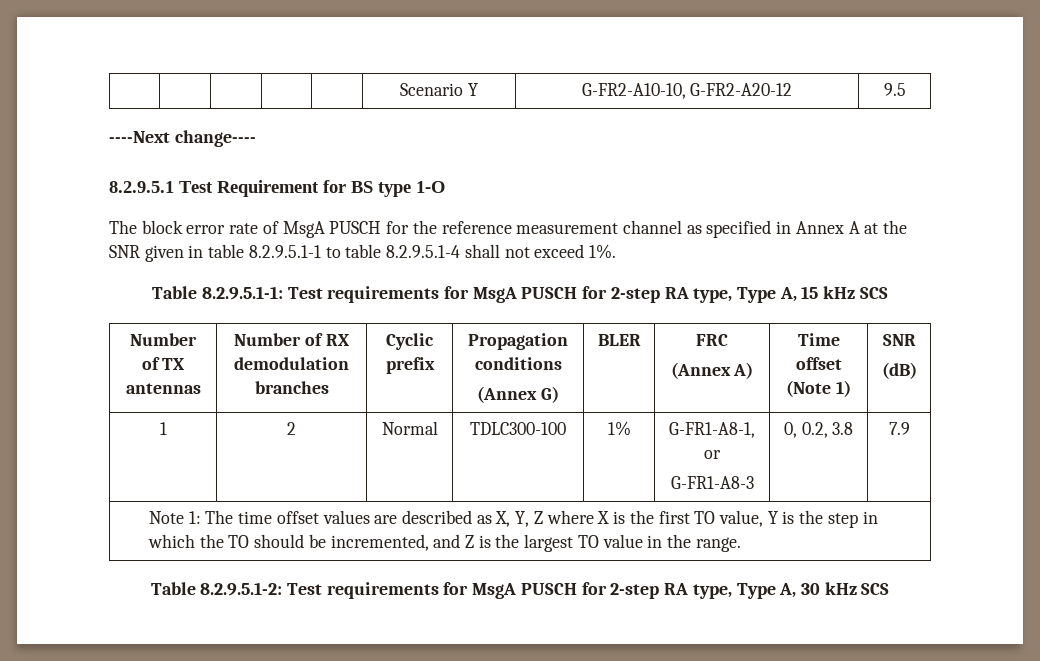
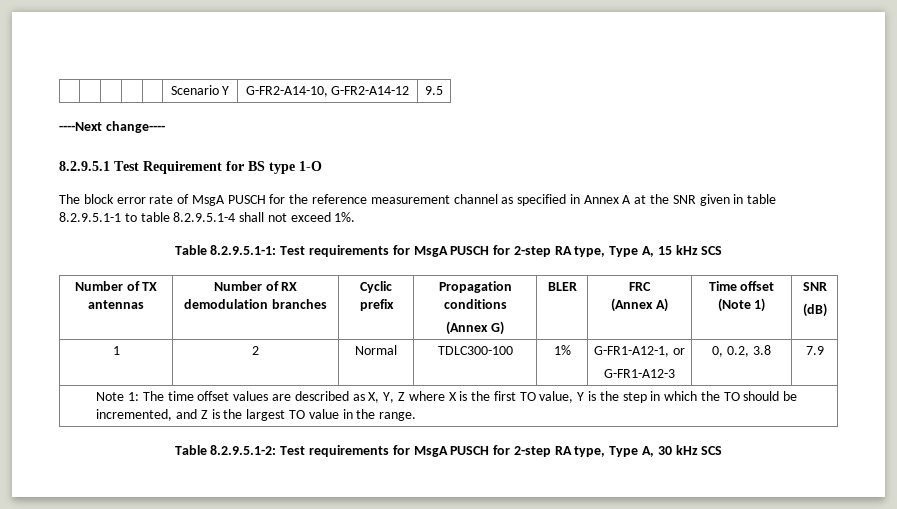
- | | | | | Scenario Y | G-FR2-A10-10, G-FR2-A20-12 | 9.5
+ | | | | | Scenario Y | G-FR2-A14-10, G-FR2-A14-12 | 9.5
- 1 | 2 | Normal | TDLC300-100 | 1% | G-FR1-A8-1, or
- G-FR1-A8-3 | 0, 0.2, 3.8 | 7.9
+ 1 | 2 | Normal | TDLC300-100 | 1% | G-FR1-A12-1, or
+ G-FR1-A12-3 | 0, 0.2, 3.8 | 7.9

